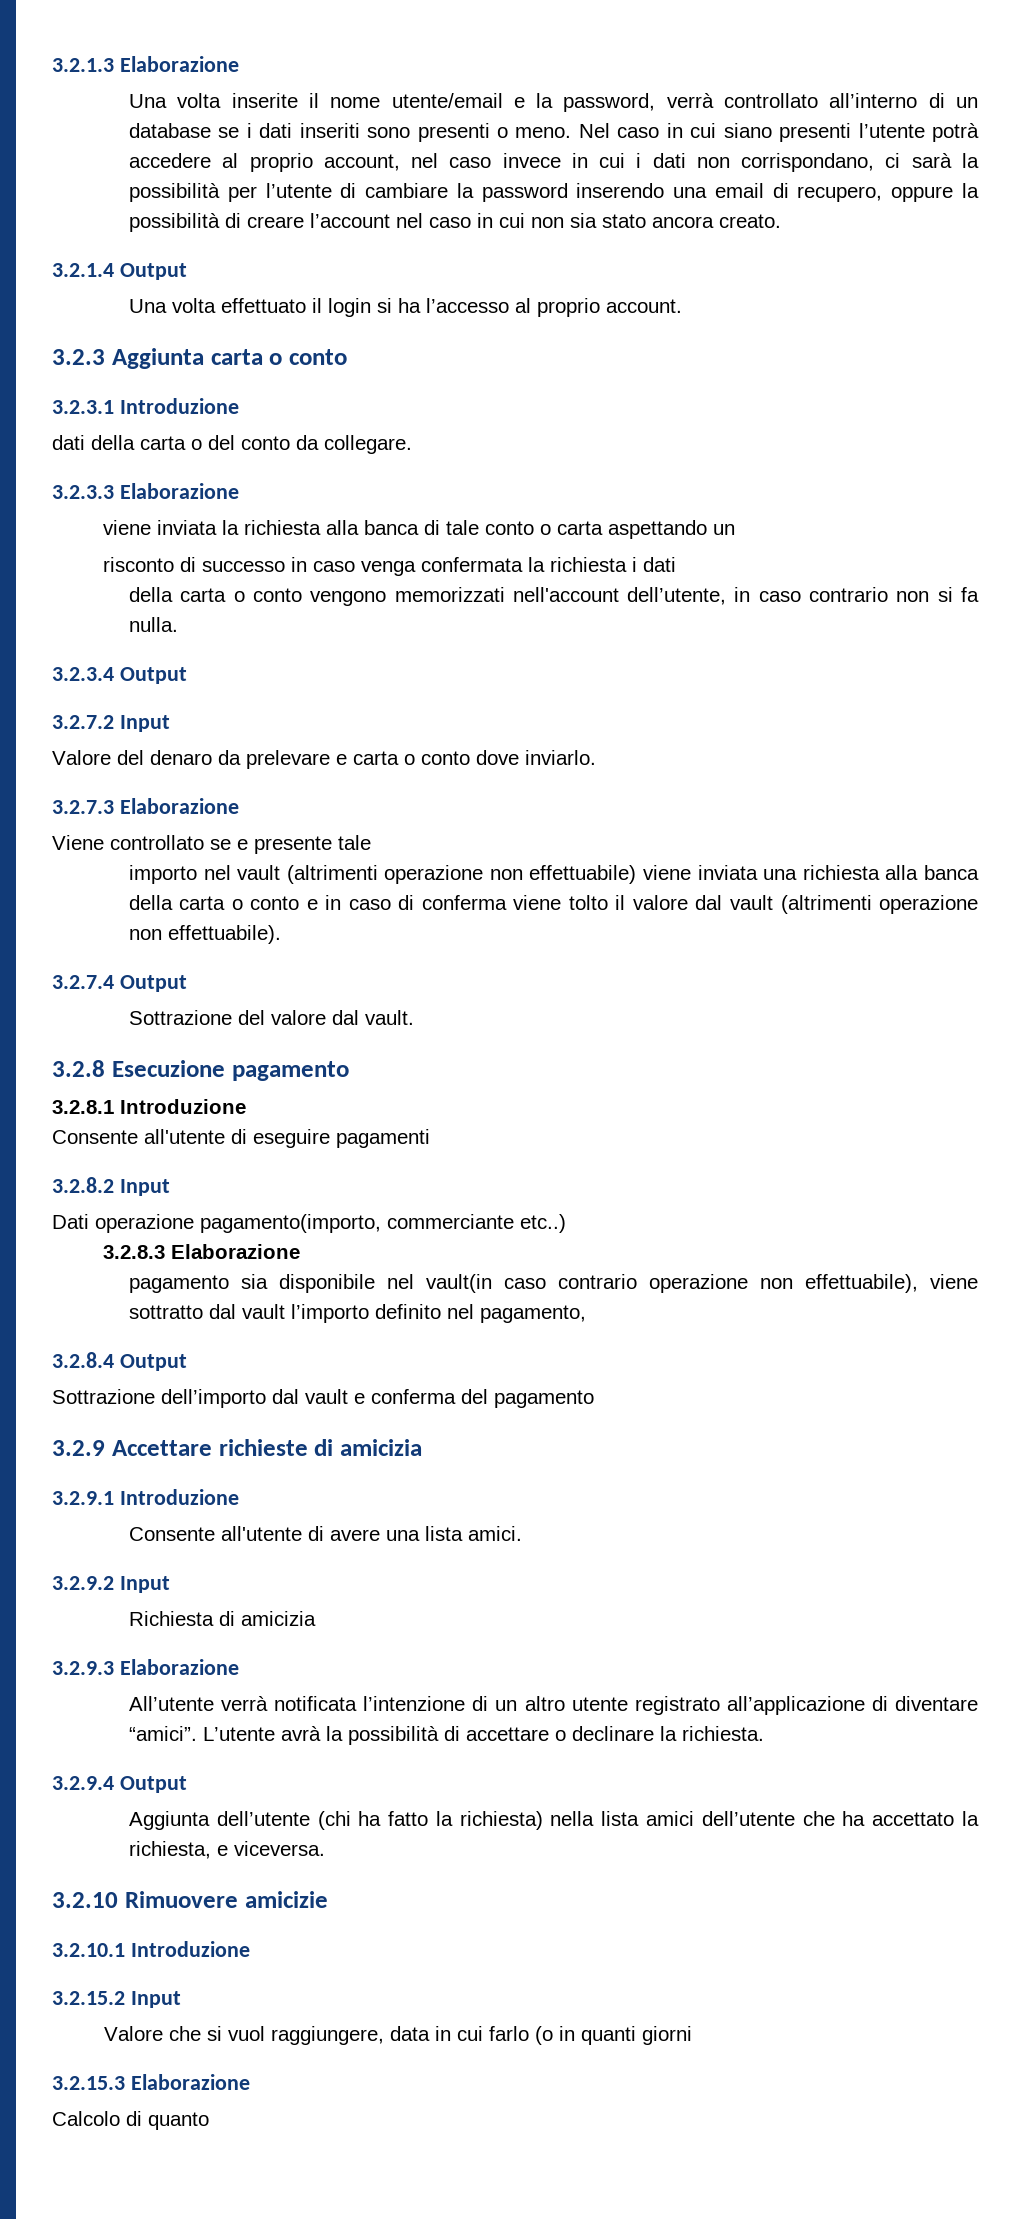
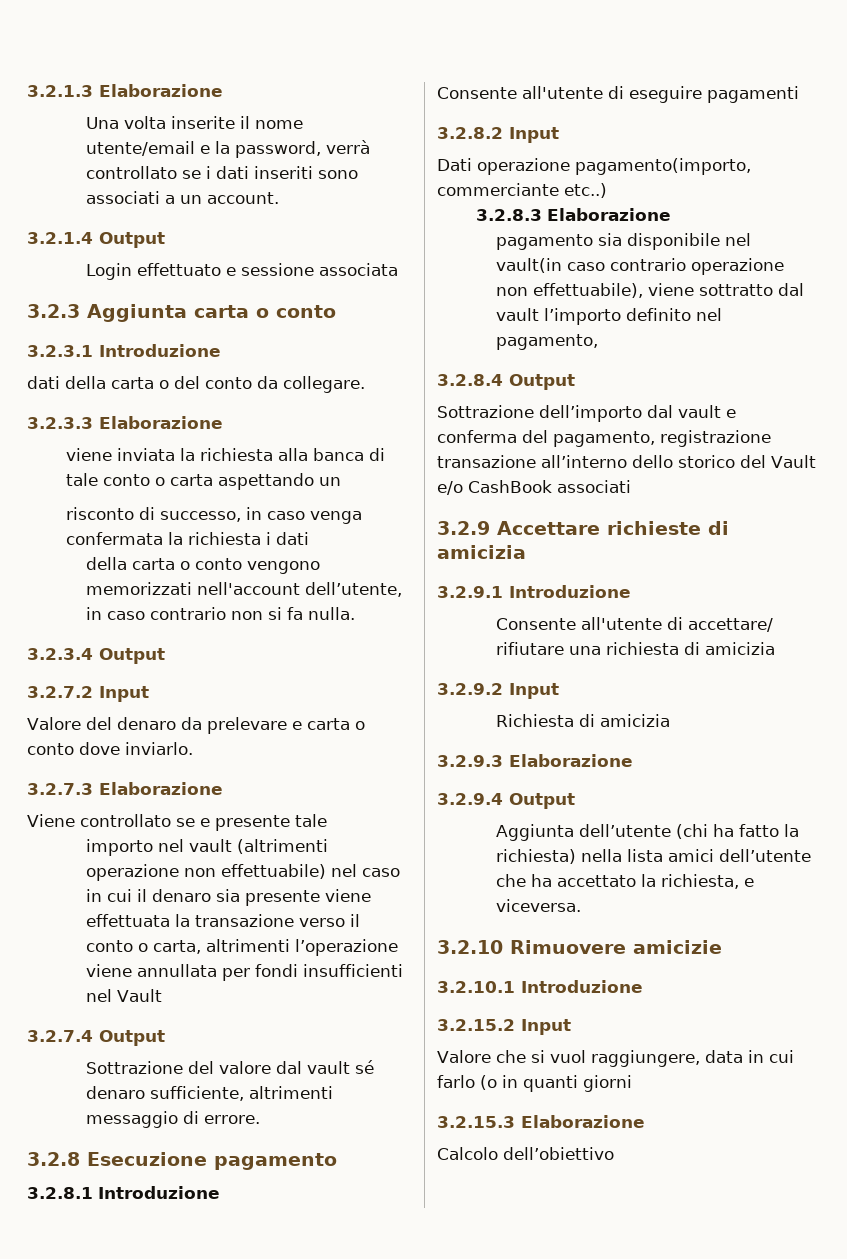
- Una volta inserite il nome utente/email e la password, verrà controllato all’interno di un database se i dati inseriti sono presenti o meno. Nel caso in cui siano presenti l’utente potrà accedere al proprio account, nel caso invece in cui i dati non corrispondano, ci sarà la possibilità per l’utente di cambiare la password inserendo una email di recupero, oppure la possibilità di creare l’account nel caso in cui non sia stato ancora creato.
+ Una volta inserite il nome utente/email e la password, verrà controllato se i dati inseriti sono associati a un account.
  3.2.1.4 Output
- Una volta effettuato il login si ha l’accesso al proprio account.
+ Login effettuato e sessione associata
- risconto di successo in caso venga confermata la richiesta i dati
+ risconto di successo, in caso venga confermata la richiesta i dati
- importo nel vault (altrimenti operazione non effettuabile) viene inviata una richiesta alla banca della carta o conto e in caso di conferma viene tolto il valore dal vault (altrimenti operazione non effettuabile).
+ importo nel vault (altrimenti operazione non effettuabile) nel caso in cui il denaro sia presente viene effettuata la transazione verso il conto o carta, altrimenti l’operazione viene annullata per fondi insufficienti nel Vault
- Sottrazione del valore dal vault.
+ Sottrazione del valore dal vault sé denaro sufficiente, altrimenti messaggio di errore.
- Sottrazione dell’importo dal vault e conferma del pagamento
+ Sottrazione dell’importo dal vault e conferma del pagamento, registrazione transazione all’interno dello storico del Vault e/o CashBook associati
- Consente all'utente di avere una lista amici.
+ Consente all'utente di accettare/ rifiutare una richiesta di amicizia
- All’utente verrà notificata l’intenzione di un altro utente registrato all’applicazione di diventare “amici”. L’utente avrà la possibilità di accettare o declinare la richiesta.
- Calcolo di quanto
+ Calcolo dell’obiettivo

